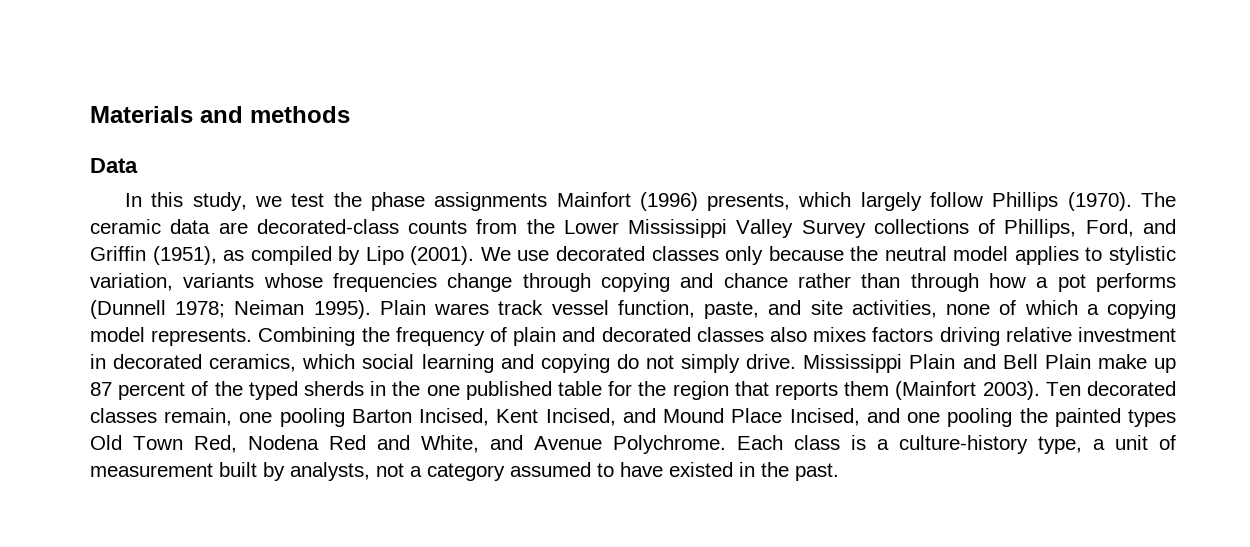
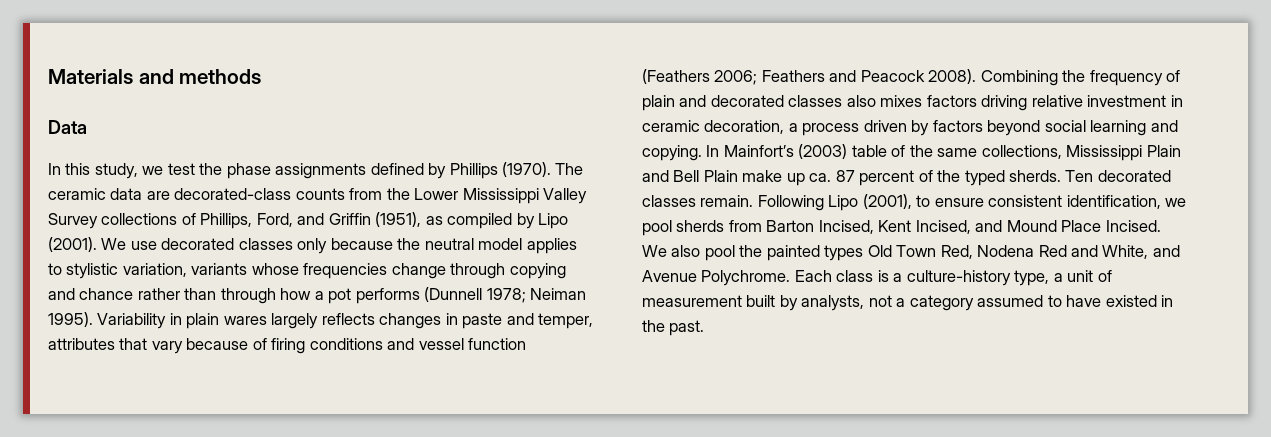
- In this study, we test the phase assignments Mainfort (1996) presents, which largely follow Phillips (1970).
+ In this study, we test the phase assignments defined by Phillips (1970).
- Plain wares track vessel function, paste, and site activities, none of which a copying model represents.
+ Variability in plain wares largely reflects changes in paste and temper, attributes that vary because of firing conditions and vessel function (Feathers 2006; Feathers and Peacock 2008).
- Combining the frequency of plain and decorated classes also mixes factors driving relative investment in decorated ceramics, which social learning and copying do not simply drive. Mississippi Plain and Bell Plain make up 87 percent of the typed sherds in the one published table for the region that reports them (Mainfort 2003). Ten decorated classes remain, one pooling Barton Incised, Kent Incised, and Mound Place Incised, and one pooling the painted types Old Town Red, Nodena Red and White, and Avenue Polychrome.
+ Combining the frequency of plain and decorated classes also mixes factors driving relative investment in ceramic decoration, a process driven by factors beyond social learning and copying. In Mainfort’s (2003) table of the same collections, Mississippi Plain and Bell Plain make up ca. 87 percent of the typed sherds. Ten decorated classes remain. Following Lipo (2001), to ensure consistent identification, we pool sherds from Barton Incised, Kent Incised, and Mound Place Incised. We also pool the painted types Old Town Red, Nodena Red and White, and Avenue Polychrome.

